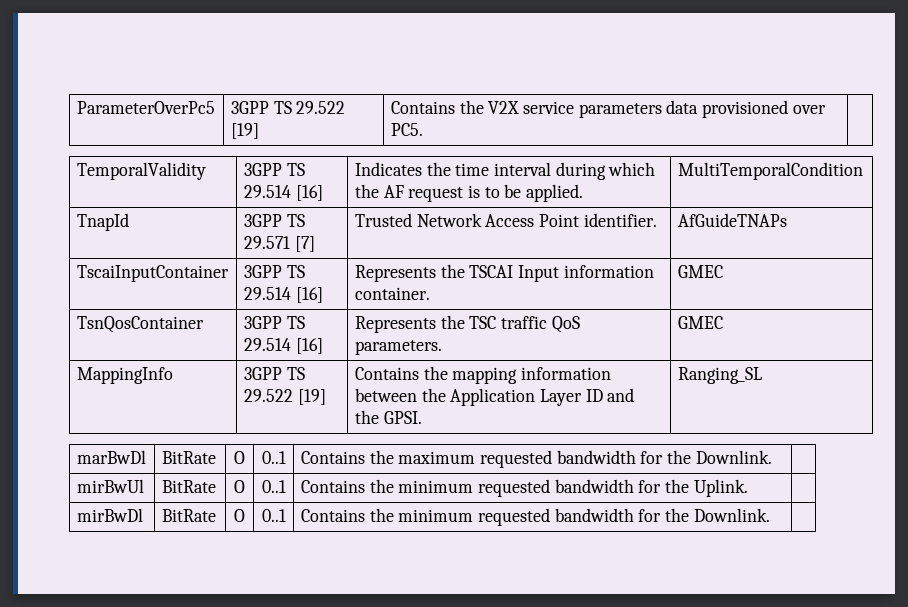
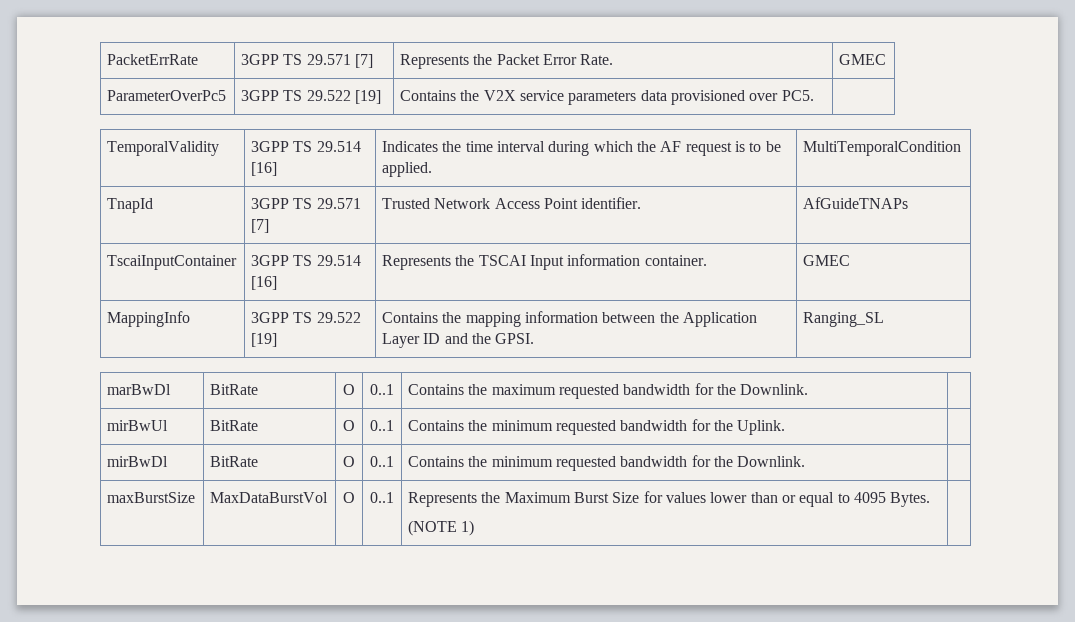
+ PacketErrRate | 3GPP TS 29.571 [7] | Represents the Packet Error Rate. | GMEC
- TsnQosContainer | 3GPP TS 29.514 [16] | Represents the TSC traffic QoS parameters. | GMEC
+ maxBurstSize | MaxDataBurstVol | O | 0..1 | Represents the Maximum Burst Size for values lower than or equal to 4095 Bytes.
+ (NOTE 1) |

